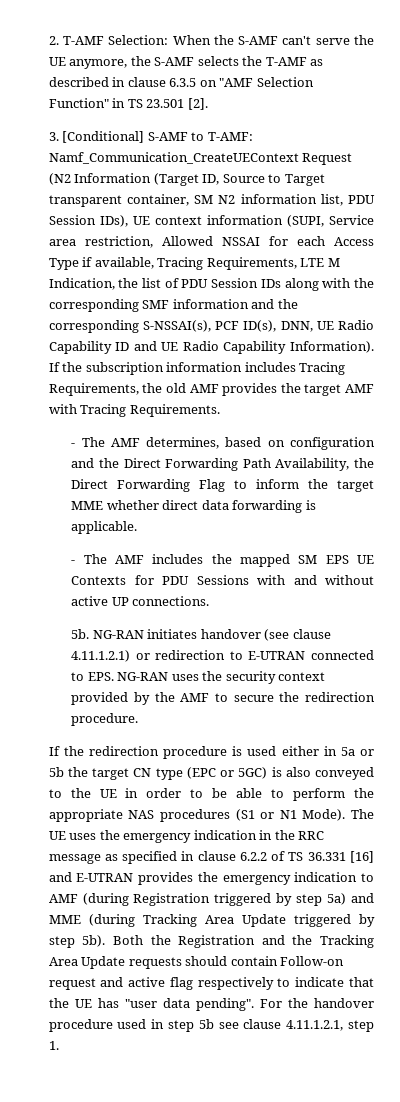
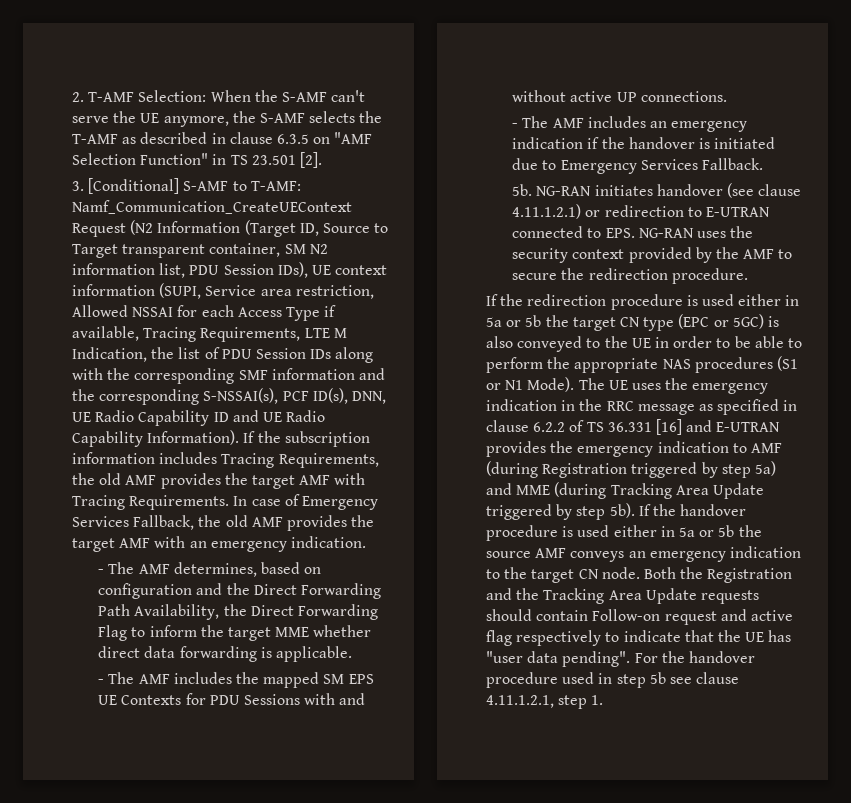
+ In case of Emergency Services Fallback, the old AMF provides the target AMF with an emergency indication.
+ - The AMF includes an emergency indication if the handover is initiated due to Emergency Services Fallback.
+ If the handover procedure is used either in 5a or 5b the source AMF conveys an emergency indication to the target CN node.

